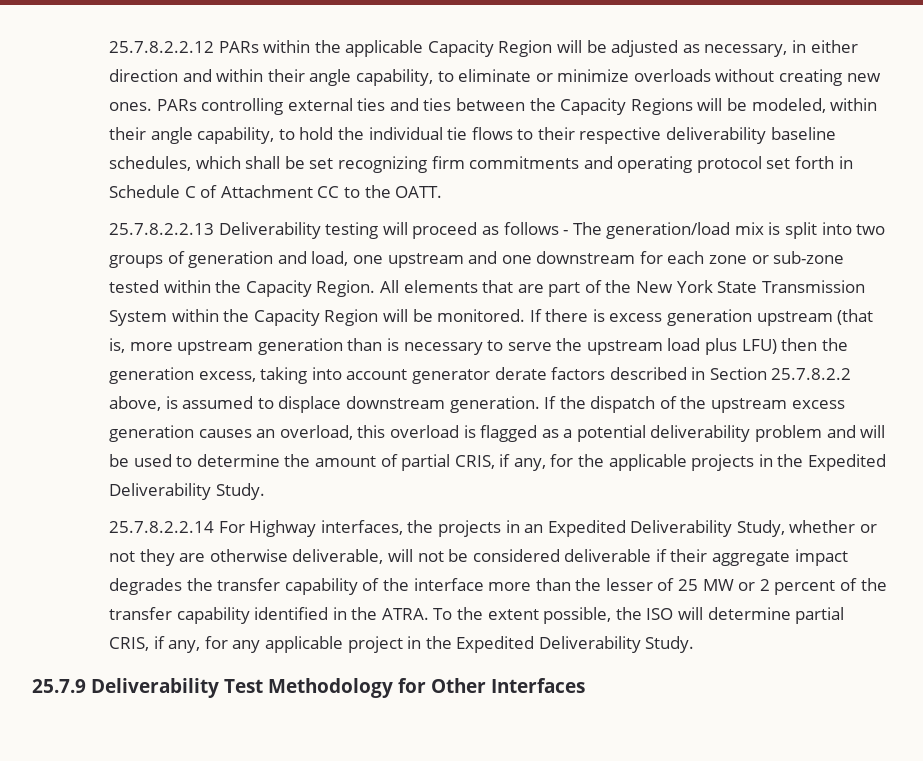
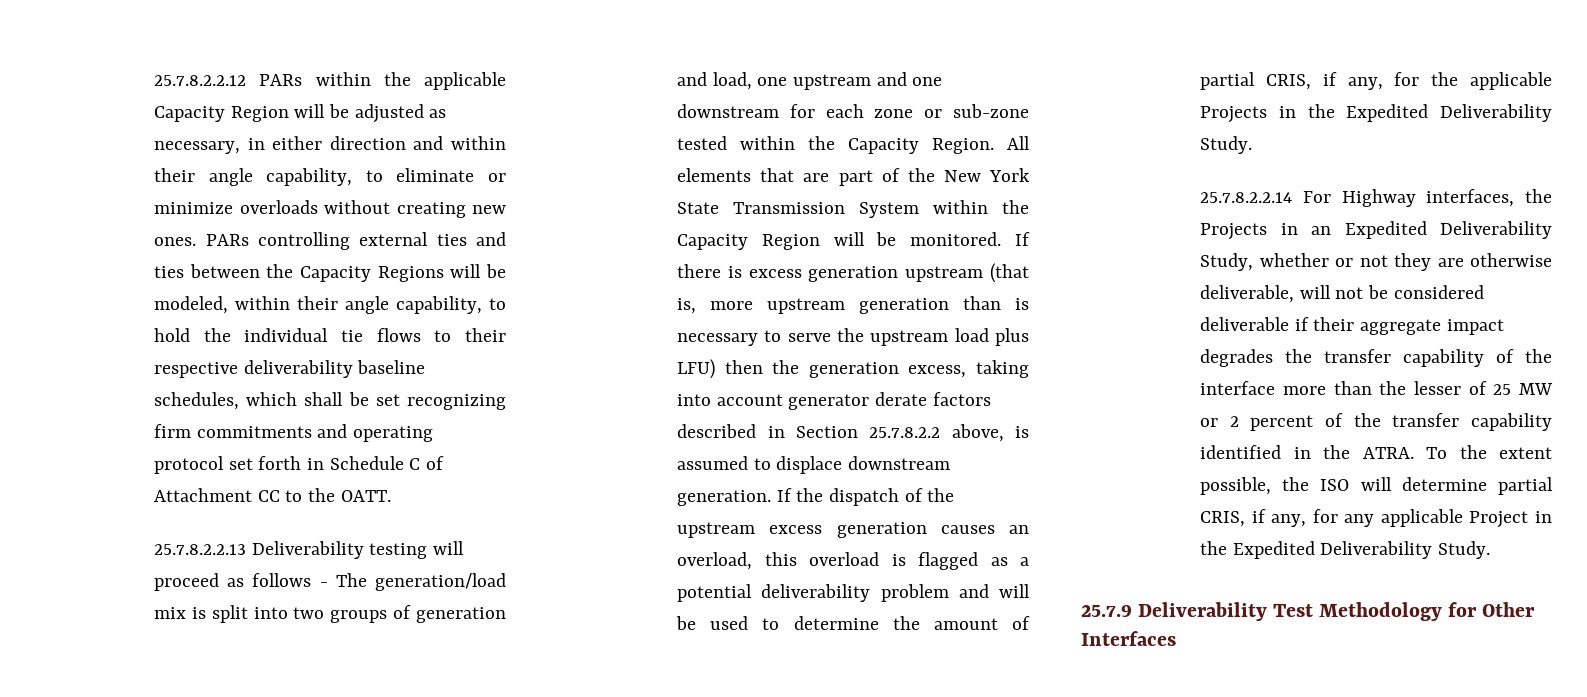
- If the dispatch of the upstream excess generation causes an overload, this overload is flagged as a potential deliverability problem and will be used to determine the amount of partial CRIS, if any, for the applicable projects in the Expedited Deliverability Study.
+ If the dispatch of the upstream excess generation causes an overload, this overload is flagged as a potential deliverability problem and will be used to determine the amount of partial CRIS, if any, for the applicable Projects in the Expedited Deliverability Study.
- 25.7.8.2.2.14 For Highway interfaces, the projects in an Expedited Deliverability Study, whether or not they are otherwise deliverable, will not be considered deliverable if their aggregate impact degrades the transfer capability of the interface more than the lesser of 25 MW or 2 percent of the transfer capability identified in the ATRA.
+ 25.7.8.2.2.14 For Highway interfaces, the Projects in an Expedited Deliverability Study, whether or not they are otherwise deliverable, will not be considered deliverable if their aggregate impact degrades the transfer capability of the interface more than the lesser of 25 MW or 2 percent of the transfer capability identified in the ATRA.
- To the extent possible, the ISO will determine partial CRIS, if any, for any applicable project in the Expedited Deliverability Study.
+ To the extent possible, the ISO will determine partial CRIS, if any, for any applicable Project in the Expedited Deliverability Study.

